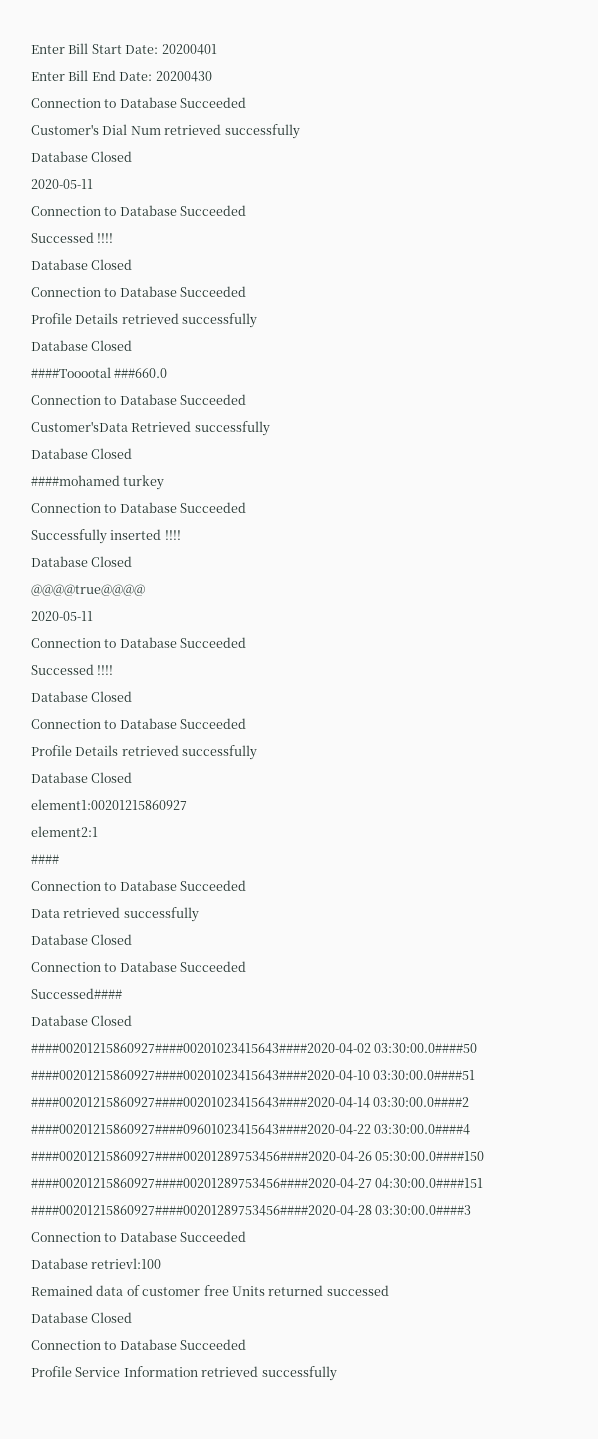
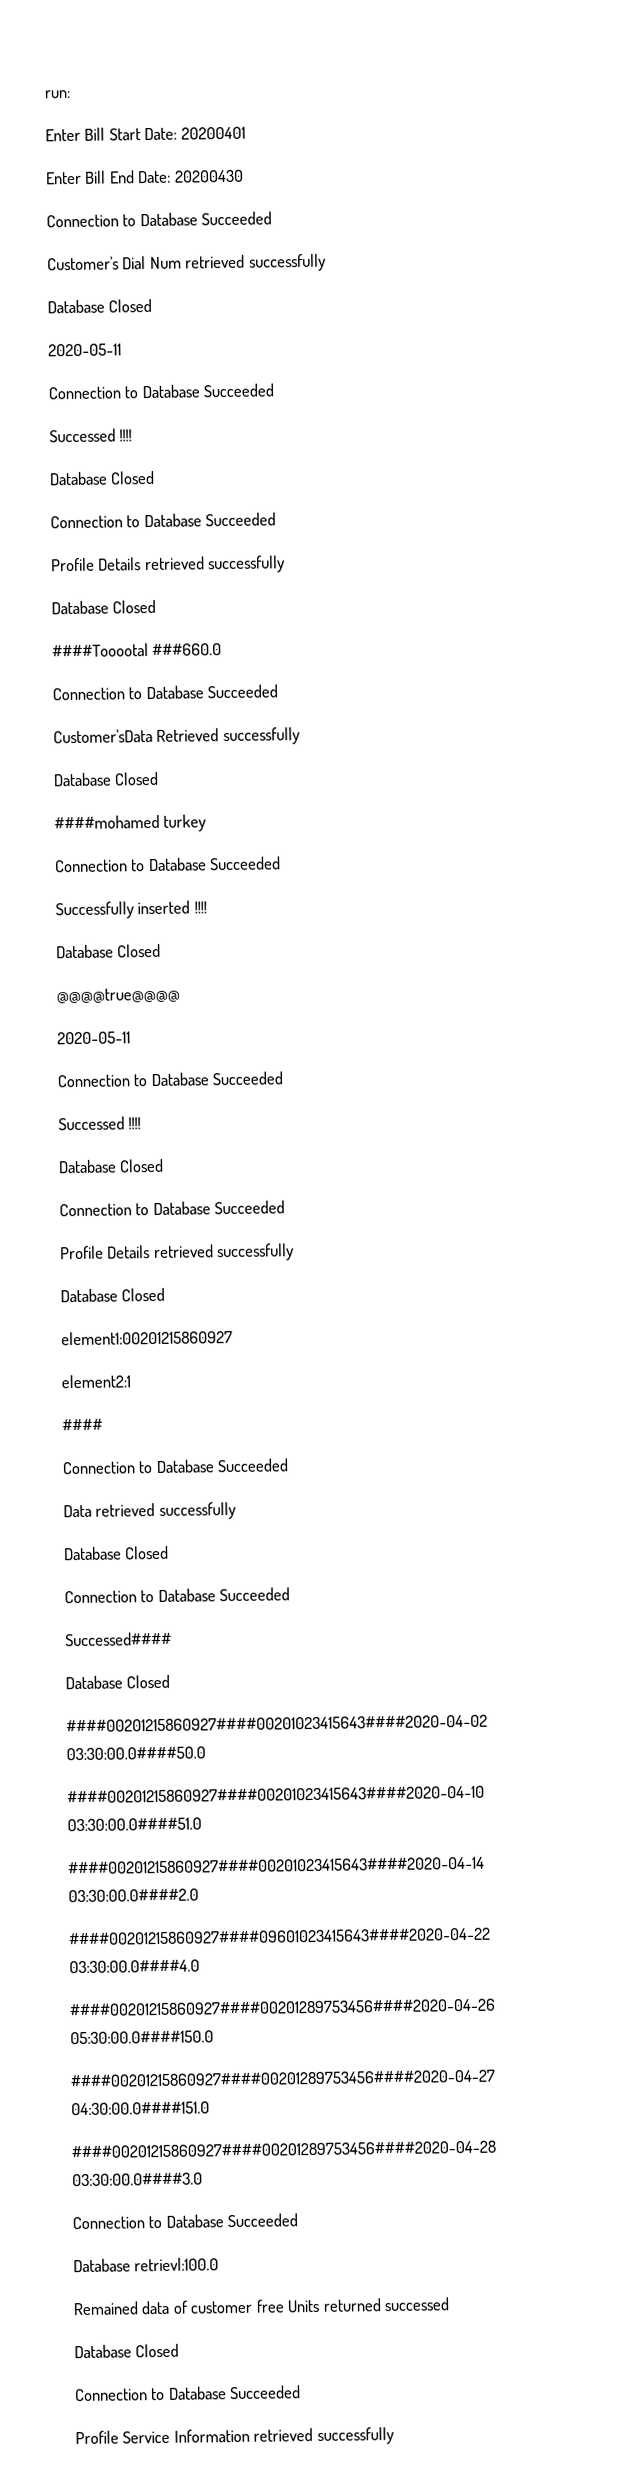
+ run:
- ####00201215860927####00201023415643####2020-04-02 03:30:00.0####50
+ ####00201215860927####00201023415643####2020-04-02 03:30:00.0####50.0
- ####00201215860927####00201023415643####2020-04-10 03:30:00.0####51
+ ####00201215860927####00201023415643####2020-04-10 03:30:00.0####51.0
- ####00201215860927####00201023415643####2020-04-14 03:30:00.0####2
+ ####00201215860927####00201023415643####2020-04-14 03:30:00.0####2.0
- ####00201215860927####09601023415643####2020-04-22 03:30:00.0####4
+ ####00201215860927####09601023415643####2020-04-22 03:30:00.0####4.0
- ####00201215860927####00201289753456####2020-04-26 05:30:00.0####150
+ ####00201215860927####00201289753456####2020-04-26 05:30:00.0####150.0
- ####00201215860927####00201289753456####2020-04-27 04:30:00.0####151
+ ####00201215860927####00201289753456####2020-04-27 04:30:00.0####151.0
- ####00201215860927####00201289753456####2020-04-28 03:30:00.0####3
+ ####00201215860927####00201289753456####2020-04-28 03:30:00.0####3.0
- Database retrievl:100
+ Database retrievl:100.0

